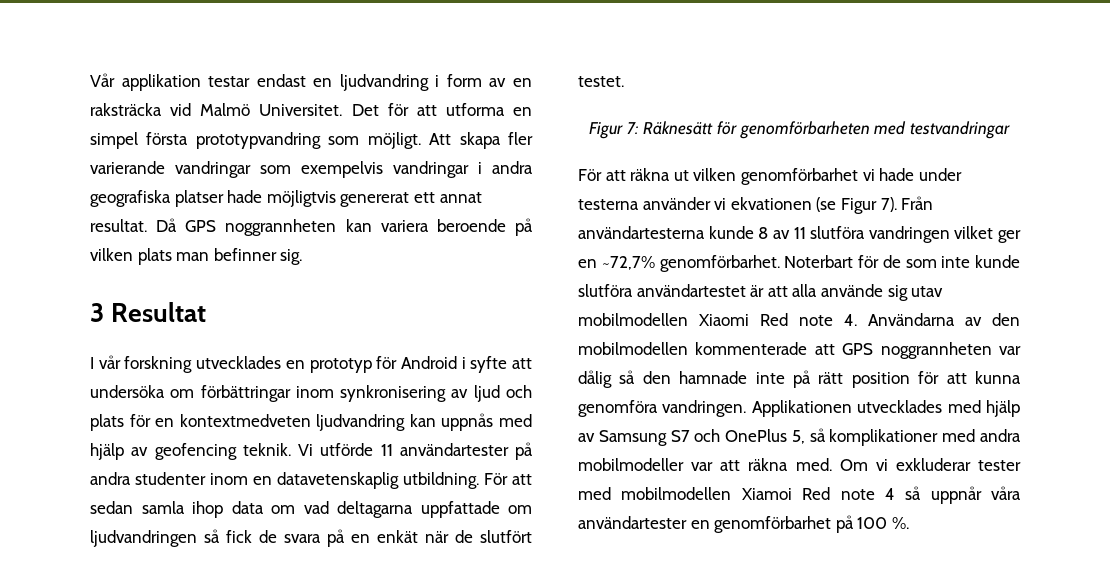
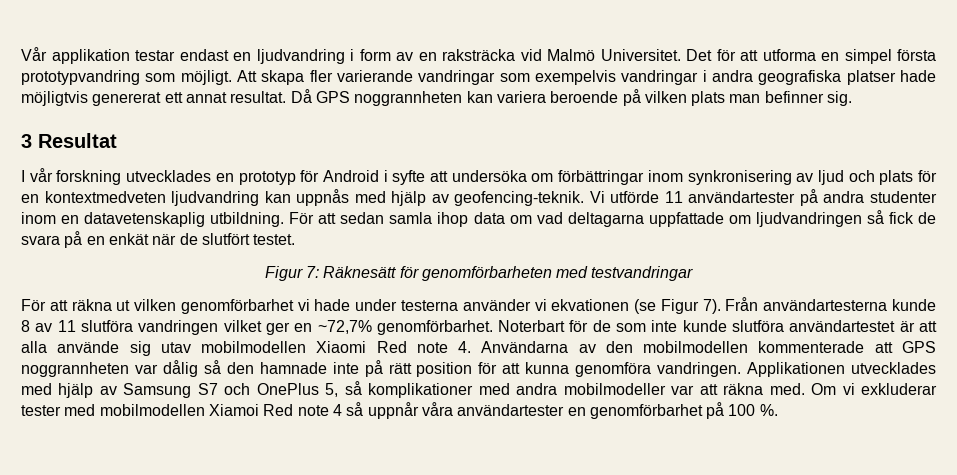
- I vår forskning utvecklades en prototyp för Android i syfte att undersöka om förbättringar inom synkronisering av ljud och plats för en kontextmedveten ljudvandring kan uppnås med hjälp av geofencing teknik.
+ I vår forskning utvecklades en prototyp för Android i syfte att undersöka om förbättringar inom synkronisering av ljud och plats för en kontextmedveten ljudvandring kan uppnås med hjälp av geofencing-teknik.

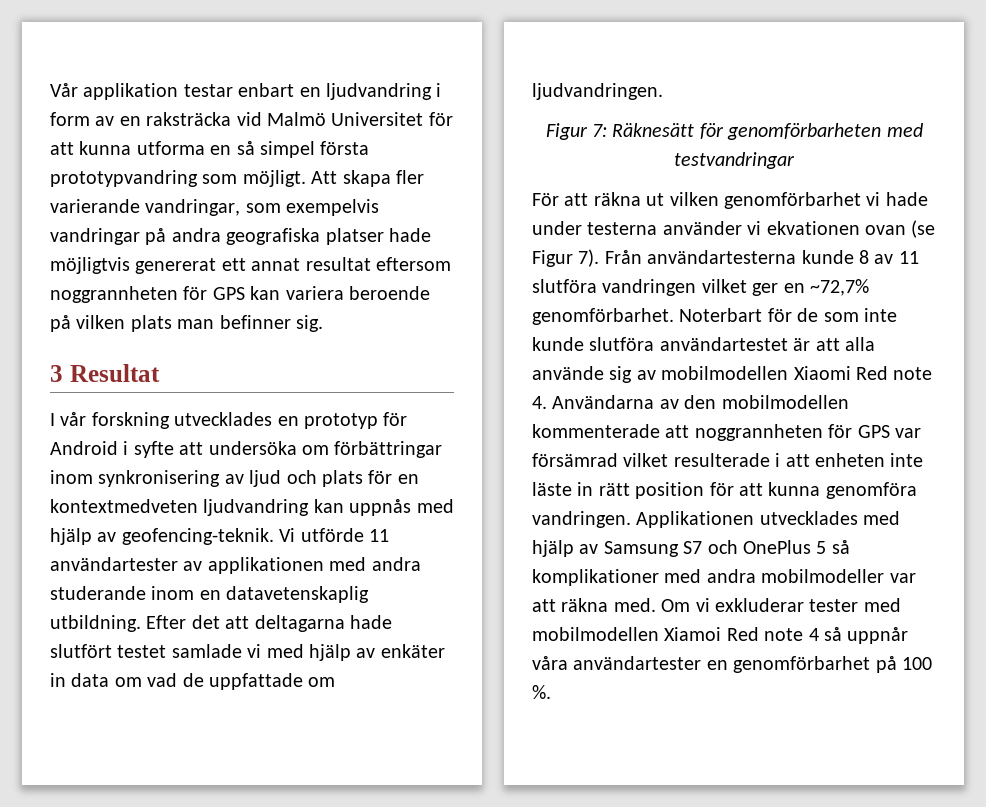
- Vår applikation testar endast en ljudvandring i form av en raksträcka vid Malmö Universitet. Det för att utforma en simpel första prototypvandring som möjligt.
+ Vår applikation testar enbart en ljudvandring i form av en raksträcka vid Malmö Universitet för att kunna utforma en så simpel första prototypvandring som möjligt.
- Att skapa fler varierande vandringar som exempelvis vandringar i andra geografiska platser hade möjligtvis genererat ett annat resultat. Då GPS noggrannheten kan variera beroende på vilken plats man befinner sig.
+ Att skapa fler varierande vandringar, som exempelvis vandringar på andra geografiska platser hade möjligtvis genererat ett annat resultat eftersom noggrannheten för GPS kan variera beroende på vilken plats man befinner sig.
- Vi utförde 11 användartester på andra studenter inom en datavetenskaplig utbildning. För att sedan samla ihop data om vad deltagarna uppfattade om ljudvandringen så fick de svara på en enkät när de slutfört testet.
+ Vi utförde 11 användartester av applikationen med andra studerande inom en datavetenskaplig utbildning. Efter det att deltagarna hade slutfört testet samlade vi med hjälp av enkäter in data om vad de uppfattade om ljudvandringen.
- För att räkna ut vilken genomförbarhet vi hade under testerna använder vi ekvationen (se Figur 7).
+ För att räkna ut vilken genomförbarhet vi hade under testerna använder vi ekvationen ovan (se Figur 7).
- Noterbart för de som inte kunde slutföra användartestet är att alla använde sig utav mobilmodellen Xiaomi Red note 4. Användarna av den mobilmodellen kommenterade att GPS noggrannheten var dålig så den hamnade inte på rätt position för att kunna genomföra vandringen.
+ Noterbart för de som inte kunde slutföra användartestet är att alla använde sig av mobilmodellen Xiaomi Red note 4. Användarna av den mobilmodellen kommenterade att noggrannheten för GPS var försämrad vilket resulterade i att enheten inte läste in rätt position för att kunna genomföra vandringen.
- Applikationen utvecklades med hjälp av Samsung S7 och OnePlus 5, så komplikationer med andra mobilmodeller var att räkna med.
+ Applikationen utvecklades med hjälp av Samsung S7 och OnePlus 5 så komplikationer med andra mobilmodeller var att räkna med.

